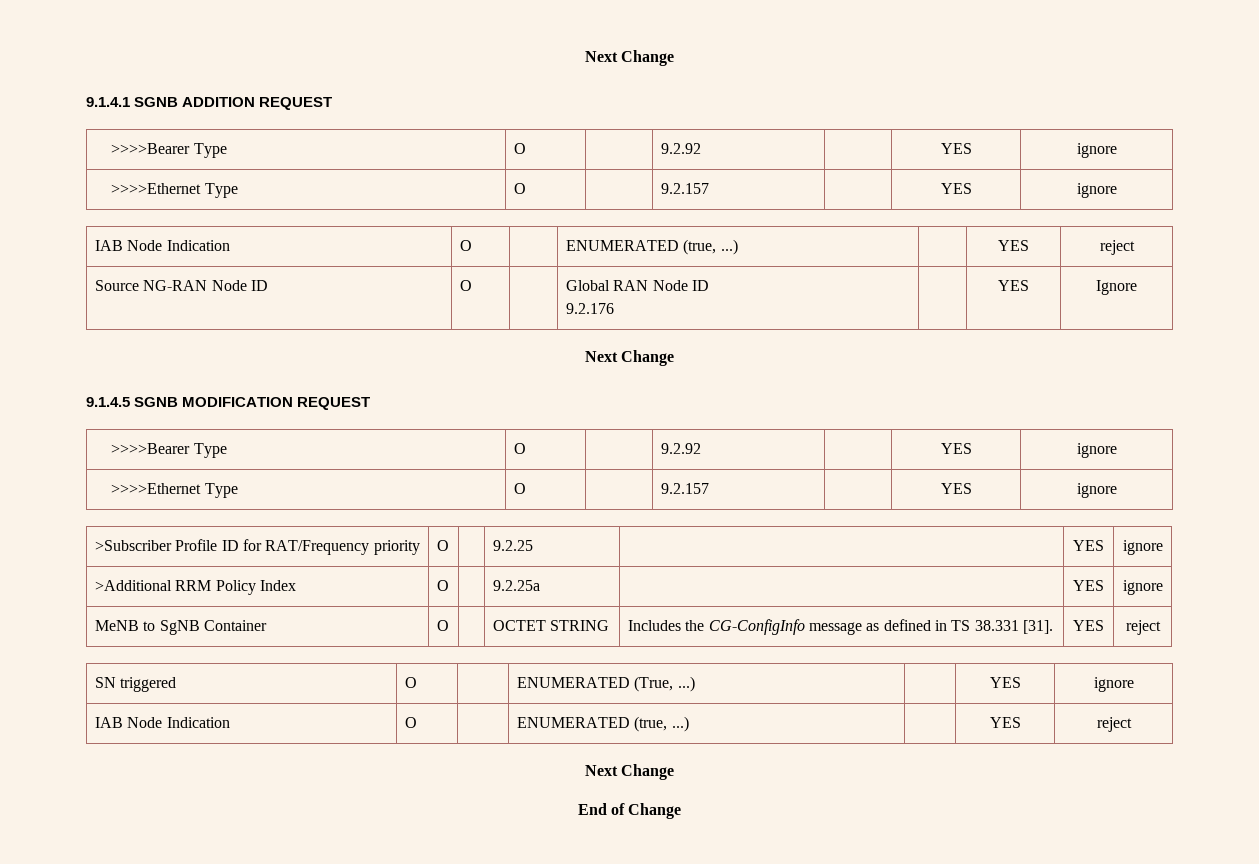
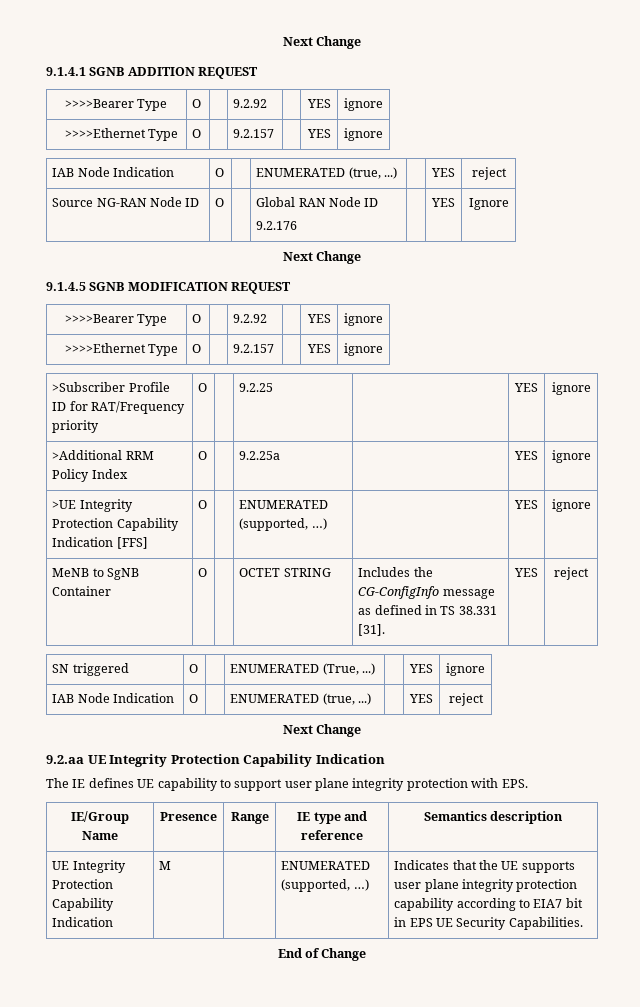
+ >UE Integrity Protection Capability Indication [FFS] | O | | ENUMERATED (supported, …) | | YES | ignore
+ 9.2.aa UE Integrity Protection Capability Indication
+ The IE defines UE capability to support user plane integrity protection with EPS.
+ IE/Group Name | Presence | Range | IE type and reference | Semantics description
+ UE Integrity Protection Capability Indication | M | | ENUMERATED (supported, …) | Indicates that the UE supports user plane integrity protection capability according to EIA7 bit in EPS UE Security Capabilities.

